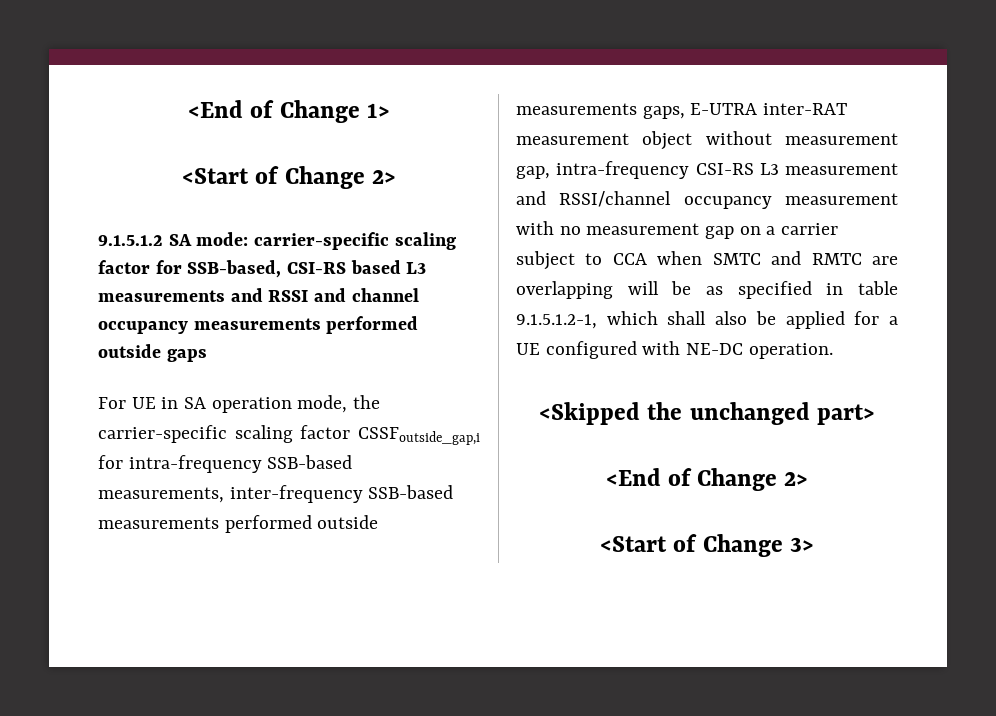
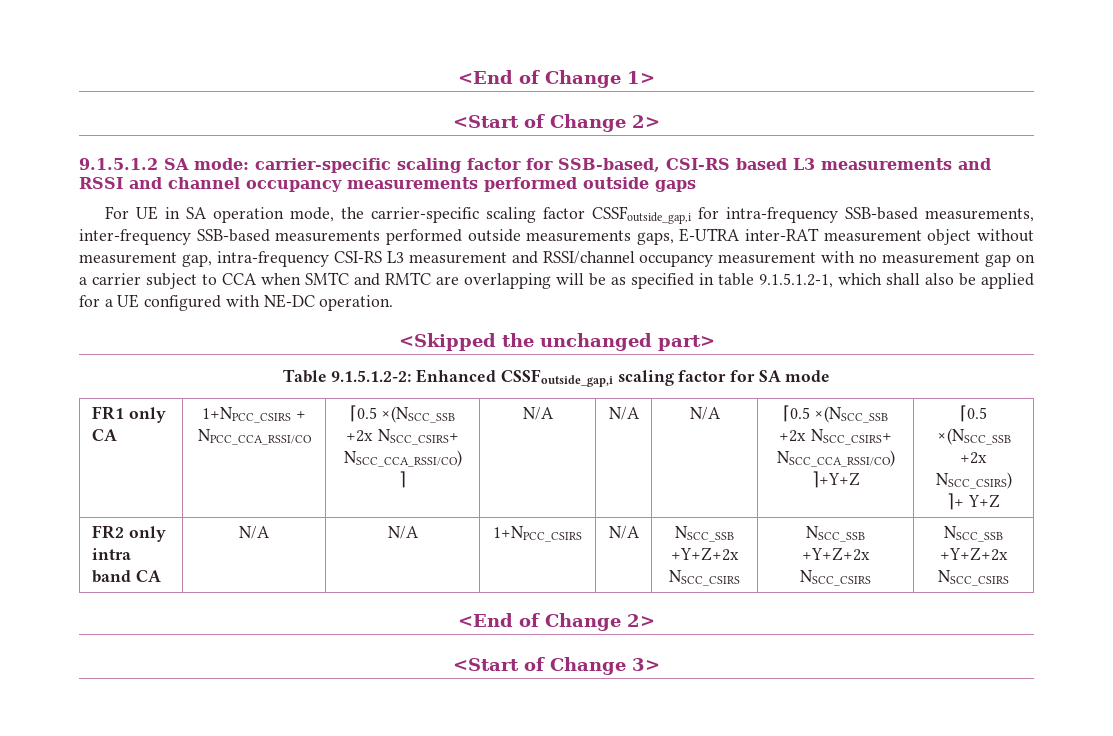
+ Table 9.1.5.1.2-2: Enhanced CSSFoutside_gap,i scaling factor for SA mode
+ FR1 only CA | 1+NPCC_CSIRS + NPCC_CCA_RSSI/CO | ⌈0.5 ×(NSCC_SSB +2x NSCC_CSIRS+ NSCC_CCA_RSSI/CO) ⌉ | N/A | N/A | N/A | ⌈0.5 ×(NSCC_SSB +2x NSCC_CSIRS+ NSCC_CCA_RSSI/CO) ⌉+Y+Z | ⌈0.5 ×(NSCC_SSB +2x NSCC_CSIRS) ⌉+ Y+Z
+ FR2 only intra band CA | N/A | N/A | 1+NPCC_CSIRS | N/A | NSCC_SSB +Y+Z+2x NSCC_CSIRS | NSCC_SSB +Y+Z+2x NSCC_CSIRS | NSCC_SSB +Y+Z+2x NSCC_CSIRS

